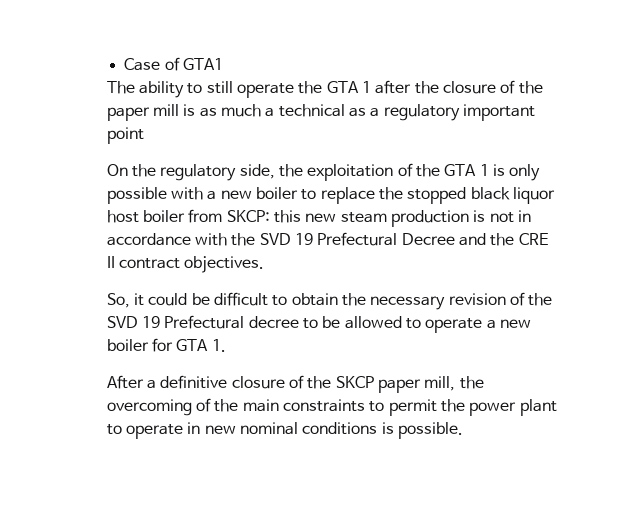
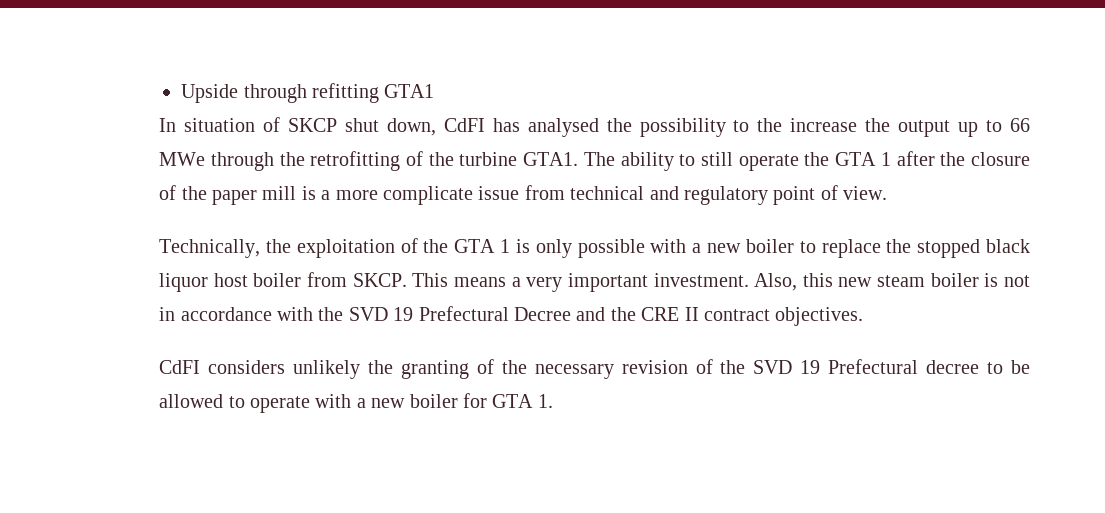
- Case of GTA1
- The ability to still operate the GTA 1 after the closure of the paper mill is as much a technical as a regulatory important point
- On the regulatory side, the exploitation of the GTA 1 is only possible with a new boiler to replace the stopped black liquor host boiler from SKCP: this new steam production is not in accordance with the SVD 19 Prefectural Decree and the CRE II contract objectives.
+ Upside through refitting GTA1
+ In situation of SKCP shut down, CdFI has analysed the possibility to the increase the output up to 66 MWe through the retrofitting of the turbine GTA1. The ability to still operate the GTA 1 after the closure of the paper mill is a more complicate issue from technical and regulatory point of view.
+ Technically, the exploitation of the GTA 1 is only possible with a new boiler to replace the stopped black liquor host boiler from SKCP. This means a very important investment. Also, this new steam boiler is not in accordance with the SVD 19 Prefectural Decree and the CRE II contract objectives.
- So, it could be difficult to obtain the necessary revision of the SVD 19 Prefectural decree to be allowed to operate a new boiler for GTA 1.
+ CdFI considers unlikely the granting of the necessary revision of the SVD 19 Prefectural decree to be allowed to operate with a new boiler for GTA 1.
- After a definitive closure of the SKCP paper mill, the overcoming of the main constraints to permit the power plant to operate in new nominal conditions is possible.

